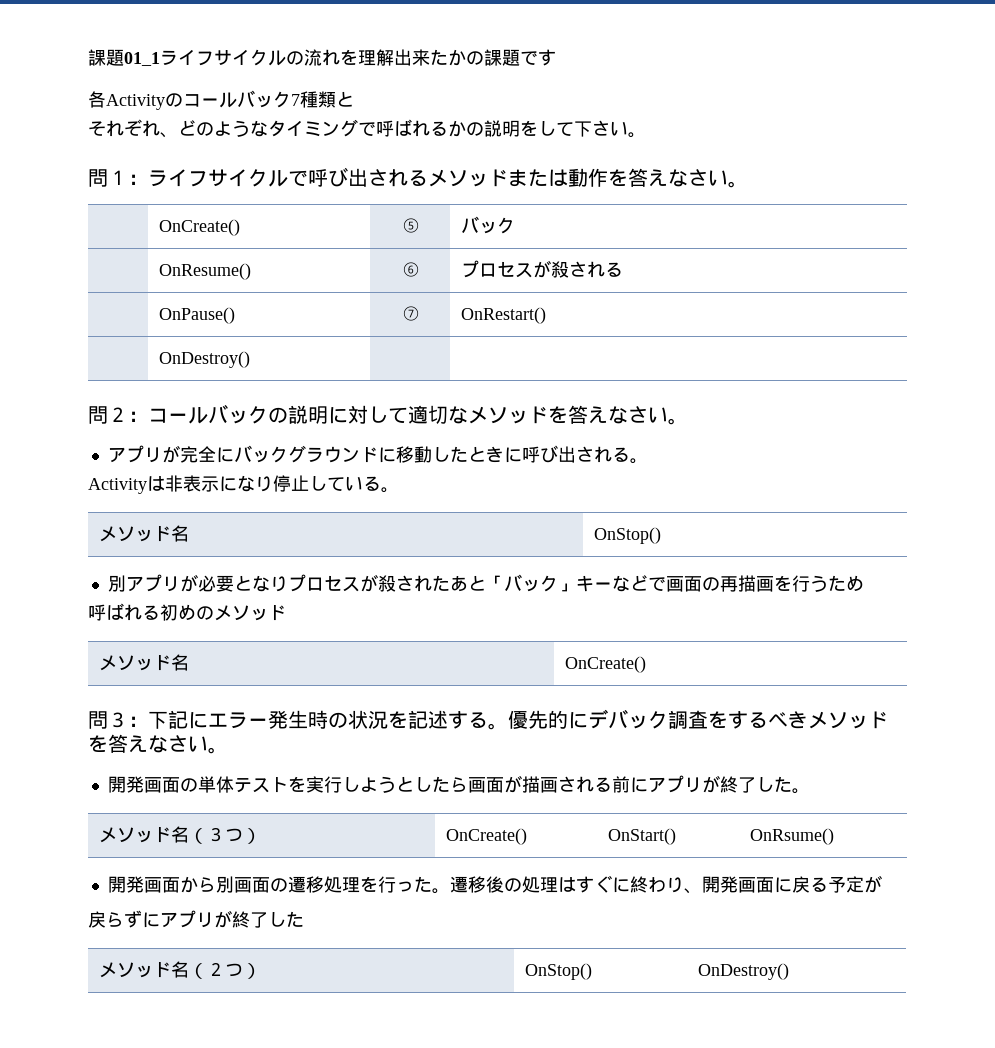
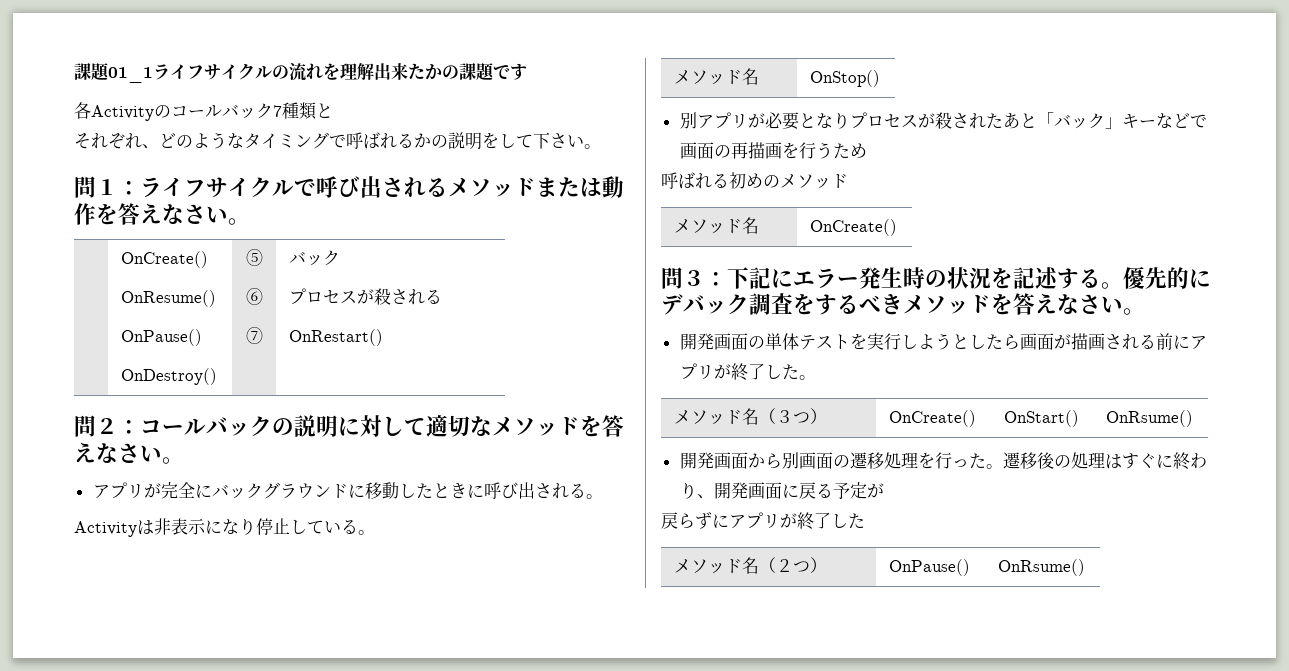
- メソッド名（２つ） | OnStop() | OnDestroy()
+ メソッド名（２つ） | OnPause() | OnRsume()

